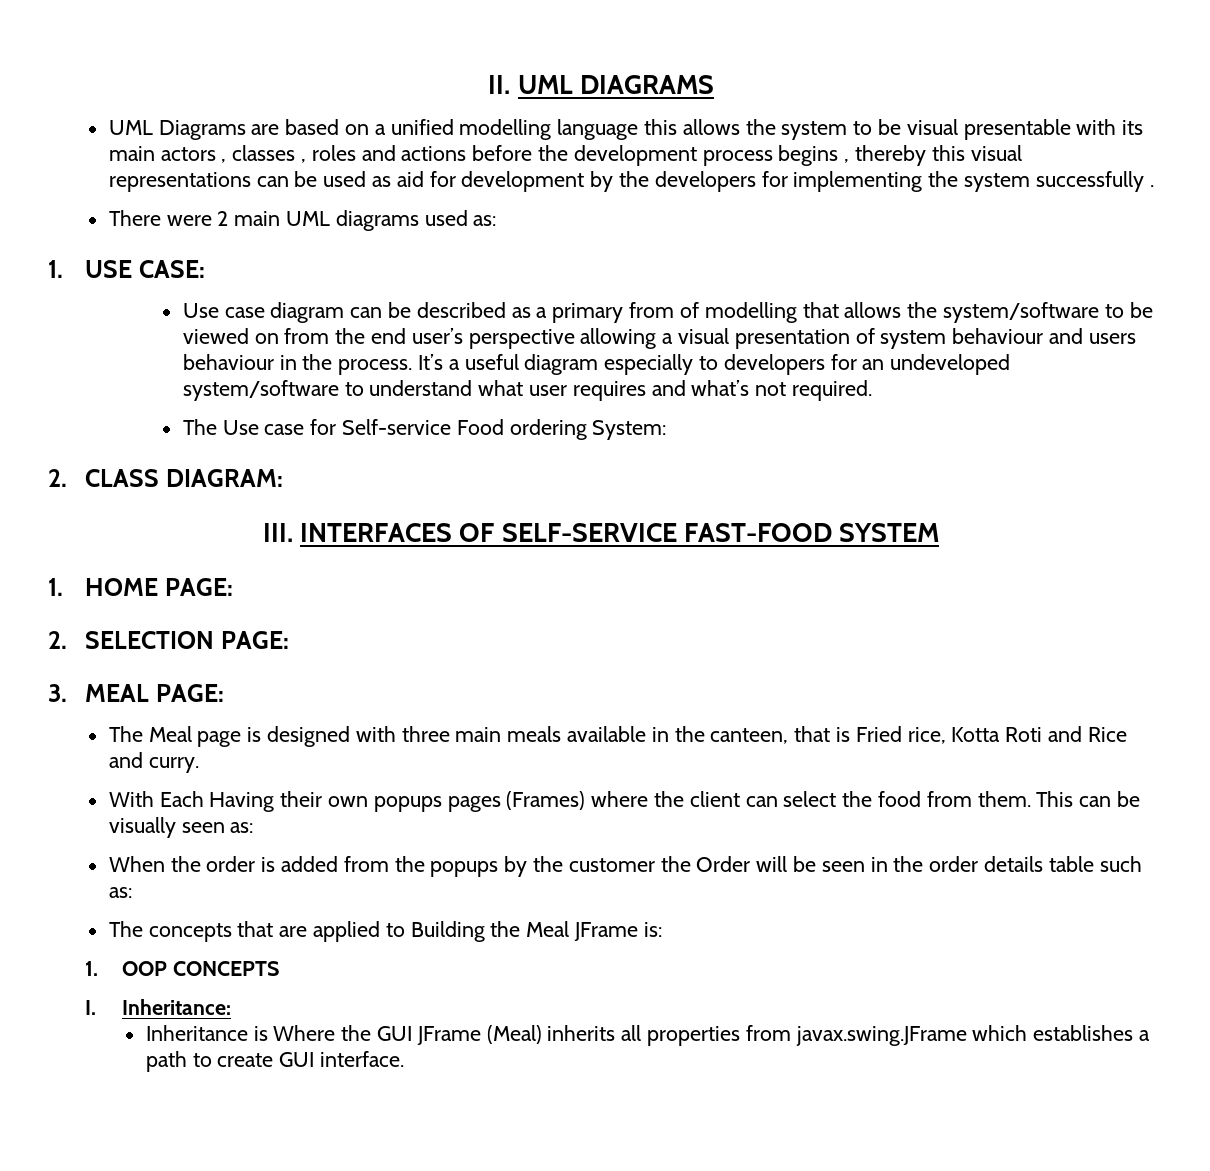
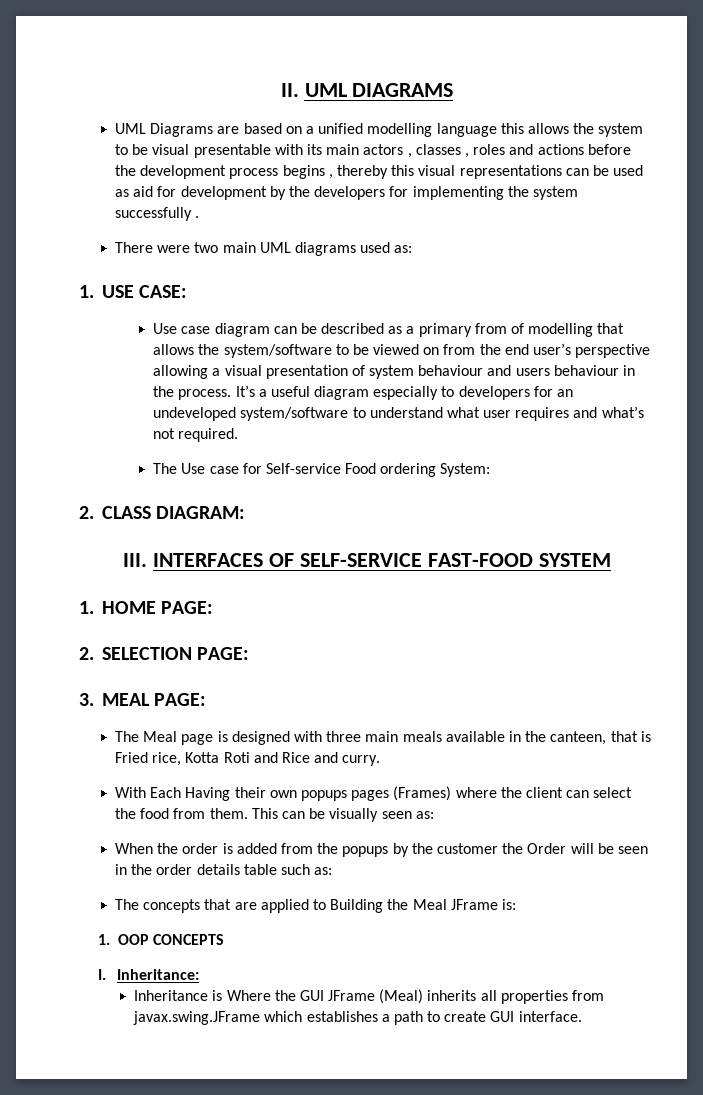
- There were 2 main UML diagrams used as:
+ There were two main UML diagrams used as:

